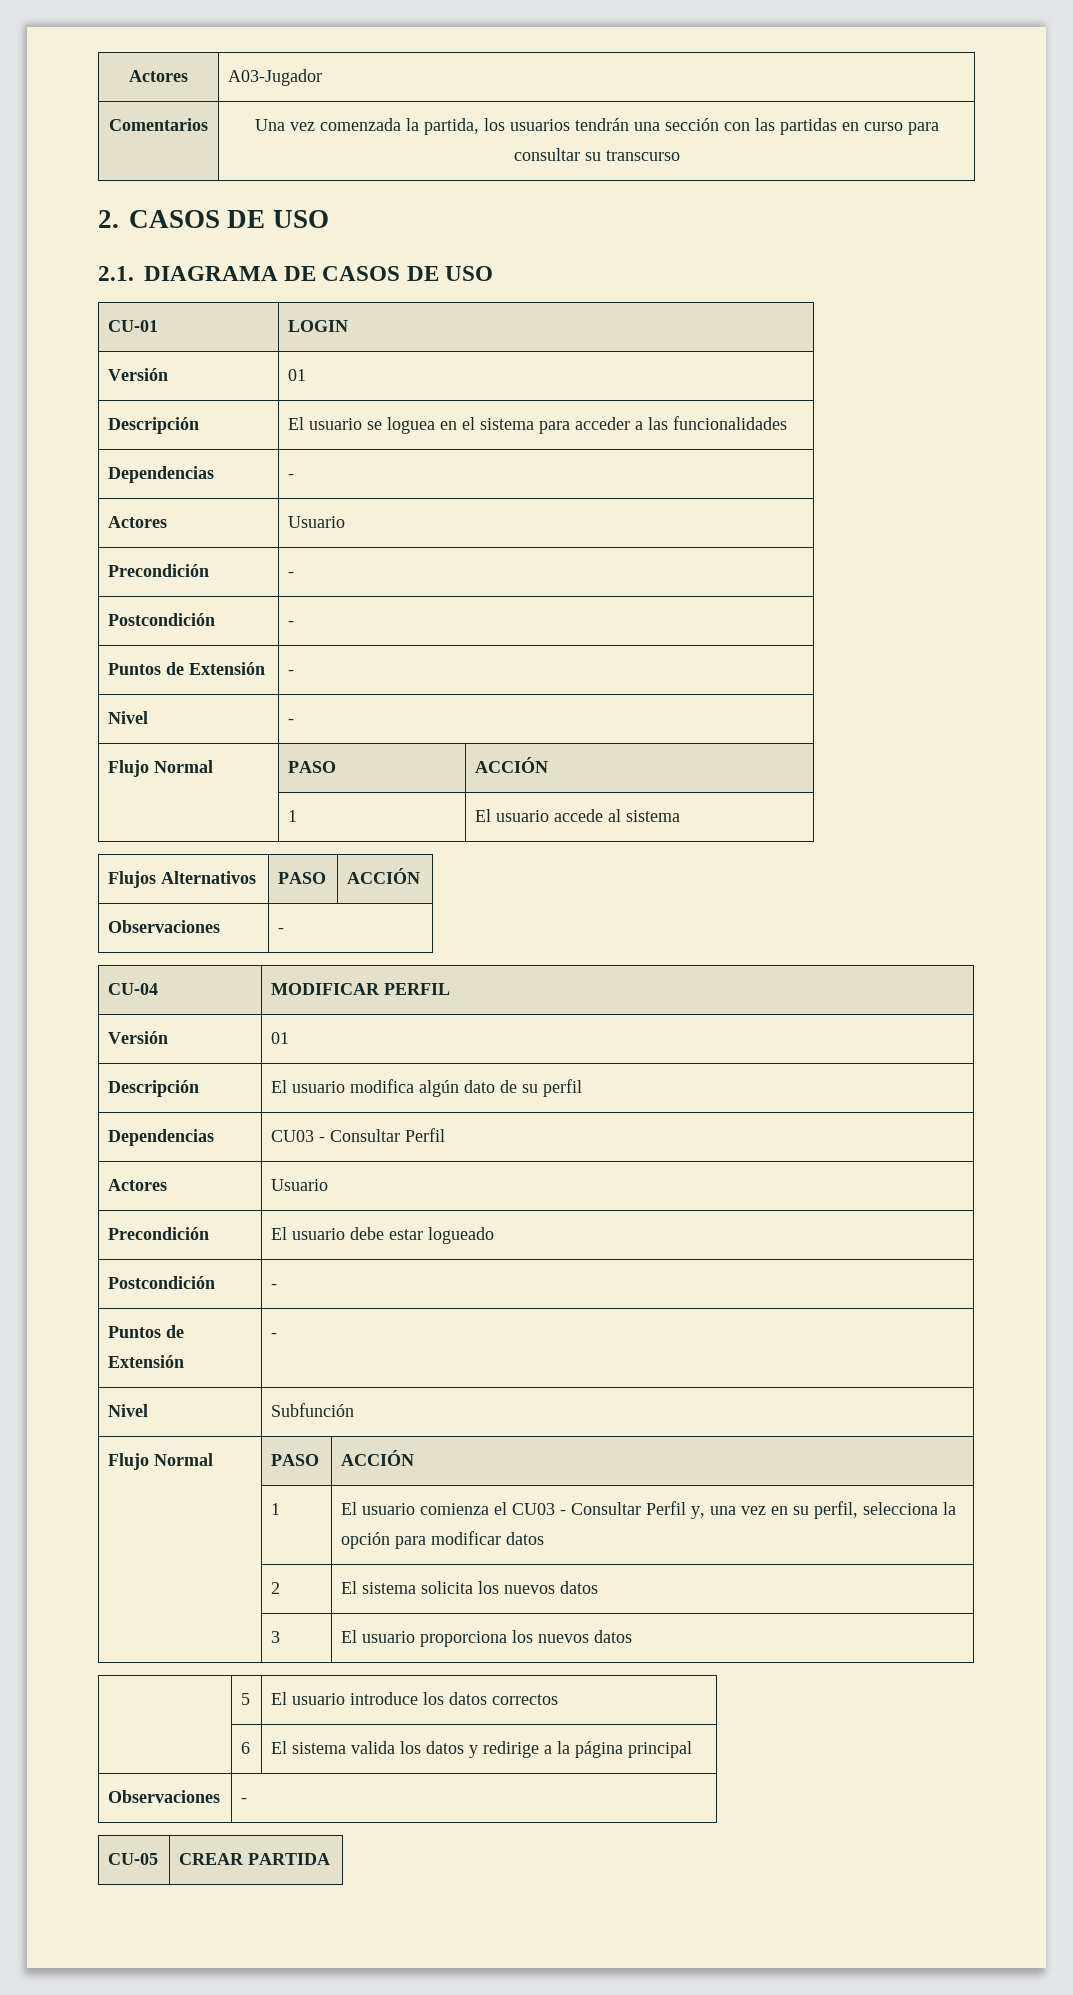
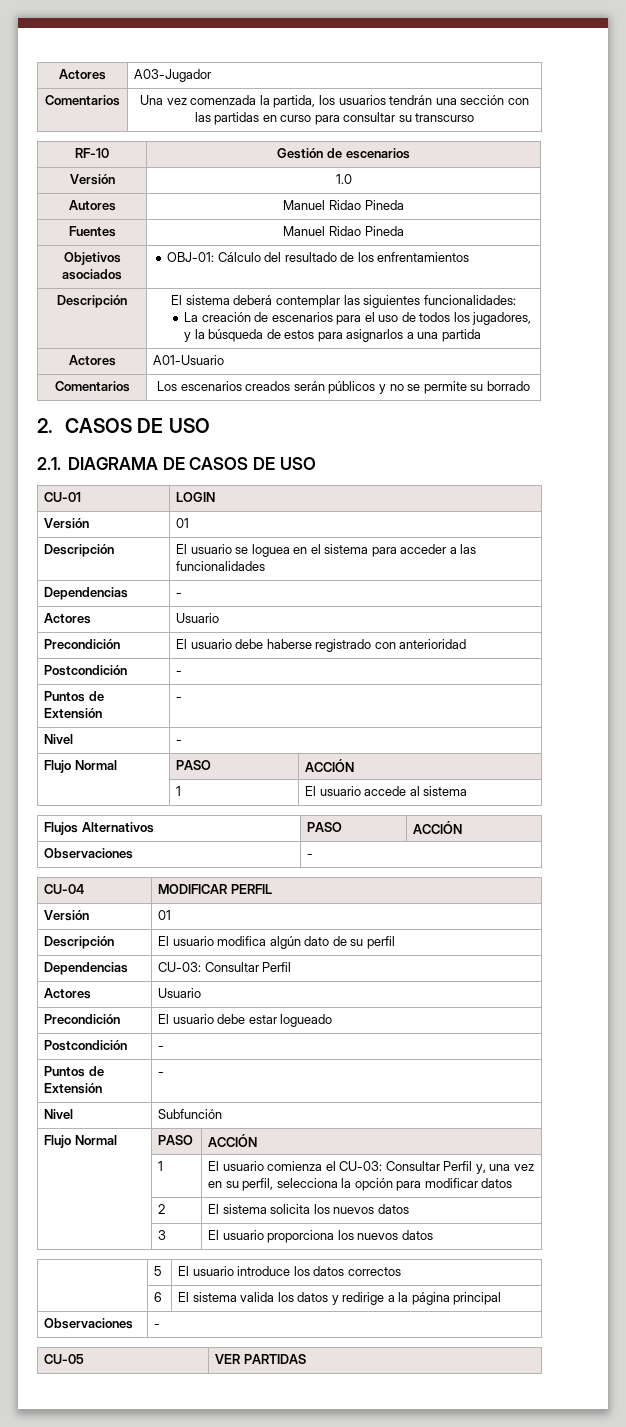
+ RF-10 | Gestión de escenarios
+ Versión | 1.0
+ Autores | Manuel Ridao Pineda
+ Fuentes | Manuel Ridao Pineda
+ Objetivos asociados | OBJ-01: Cálculo del resultado de los enfrentamientos
+ Descripción | El sistema deberá contemplar las siguientes funcionalidades:
+ La creación de escenarios para el uso de todos los jugadores, y la búsqueda de estos para asignarlos a una partida
+ Actores | A01-Usuario
+ Comentarios | Los escenarios creados serán públicos y no se permite su borrado
- Precondición | -
+ Precondición | El usuario debe haberse registrado con anterioridad
- Dependencias | CU03 - Consultar Perfil
+ Dependencias | CU-03: Consultar Perfil
- | 1 | El usuario comienza el CU03 - Consultar Perfil y, una vez en su perfil, selecciona la opción para modificar datos
+ | 1 | El usuario comienza el CU-03: Consultar Perfil y, una vez en su perfil, selecciona la opción para modificar datos
- CU-05 | CREAR PARTIDA
+ CU-05 | VER PARTIDAS

